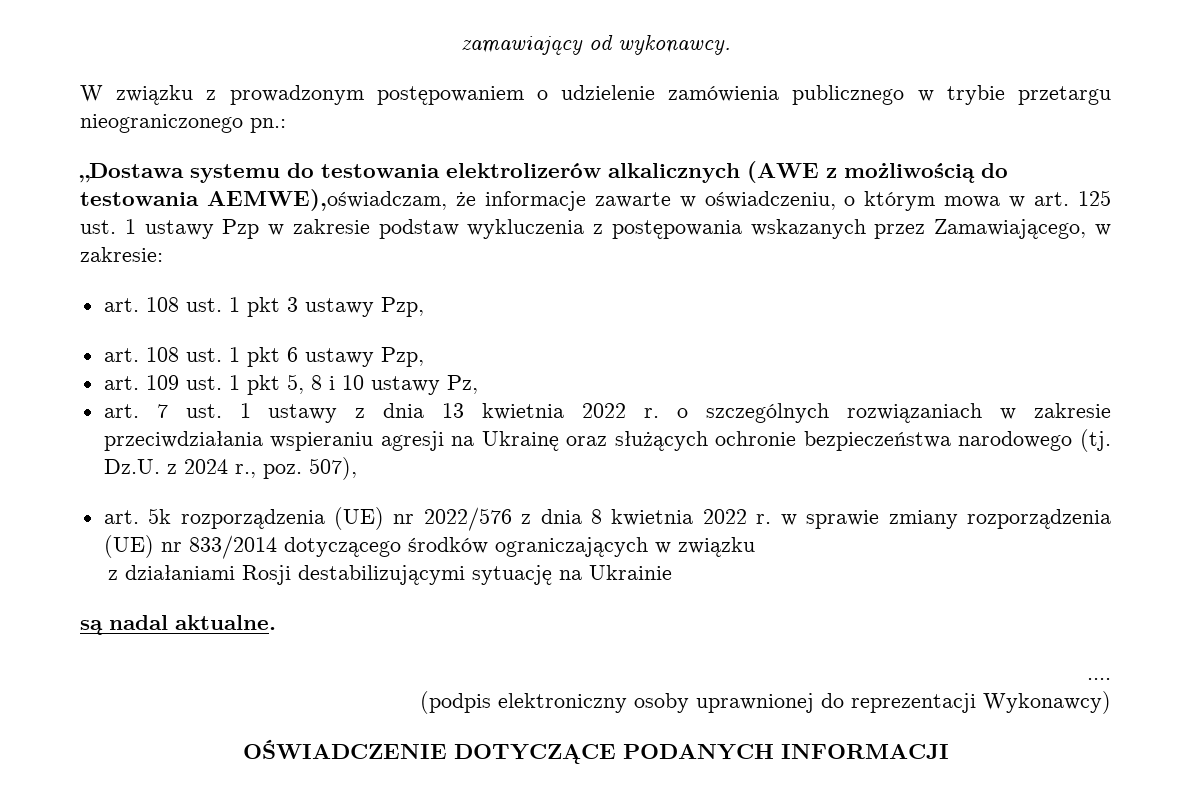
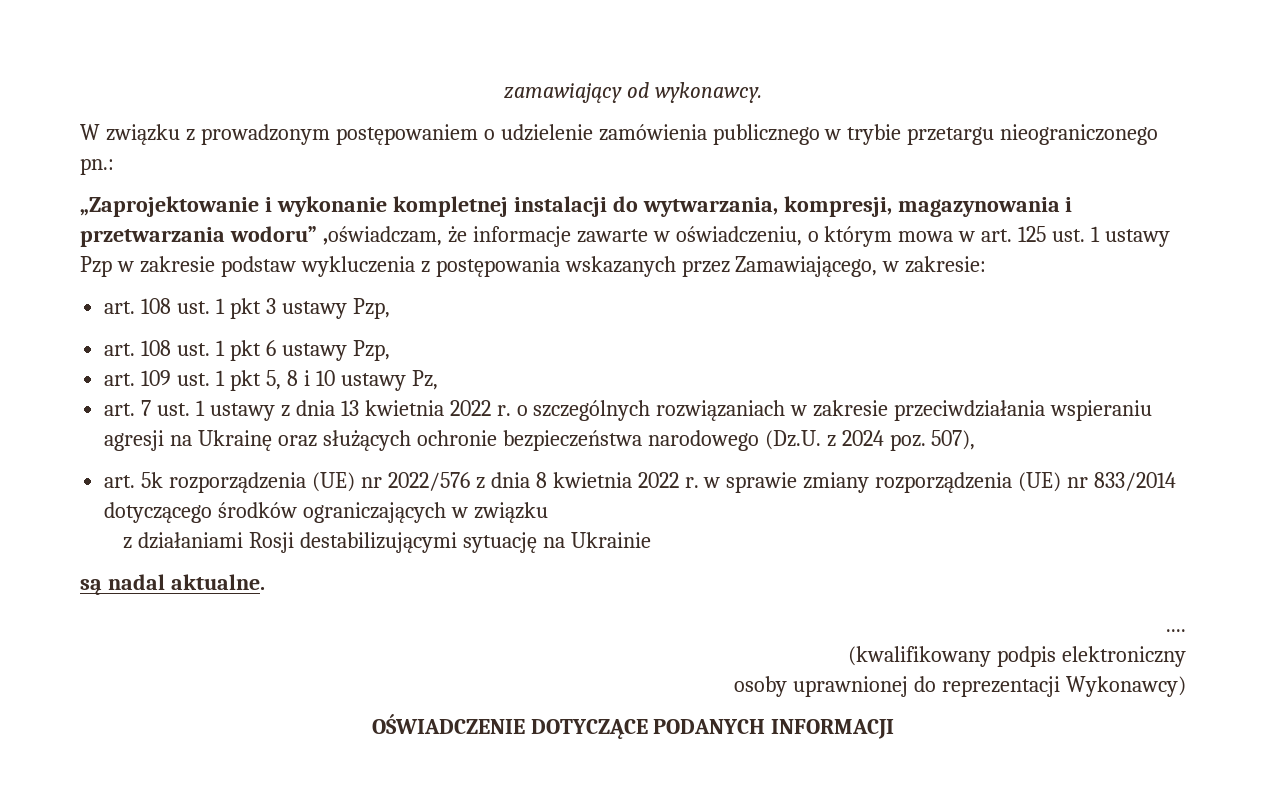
- „Dostawa systemu do testowania elektrolizerów alkalicznych (AWE z możliwością do testowania AEMWE),oświadczam, że informacje zawarte w oświadczeniu, o którym mowa w art. 125 ust. 1 ustawy Pzp w zakresie podstaw wykluczenia z postępowania wskazanych przez Zamawiającego, w zakresie:
+ „Zaprojektowanie i wykonanie kompletnej instalacji do wytwarzania, kompresji, magazynowania i przetwarzania wodoru” ,oświadczam, że informacje zawarte w oświadczeniu, o którym mowa w art. 125 ust. 1 ustawy Pzp w zakresie podstaw wykluczenia z postępowania wskazanych przez Zamawiającego, w zakresie:
- art. 7 ust. 1 ustawy z dnia 13 kwietnia 2022 r. o szczególnych rozwiązaniach w zakresie przeciwdziałania wspieraniu agresji na Ukrainę oraz służących ochronie bezpieczeństwa narodowego (tj. Dz.U. z 2024 r., poz. 507),
+ art. 7 ust. 1 ustawy z dnia 13 kwietnia 2022 r. o szczególnych rozwiązaniach w zakresie przeciwdziałania wspieraniu agresji na Ukrainę oraz służących ochronie bezpieczeństwa narodowego (Dz.U. z 2024 poz. 507),
- (podpis elektroniczny osoby uprawnionej do reprezentacji Wykonawcy)
+ (kwalifikowany podpis elektroniczny
+ osoby uprawnionej do reprezentacji Wykonawcy)

